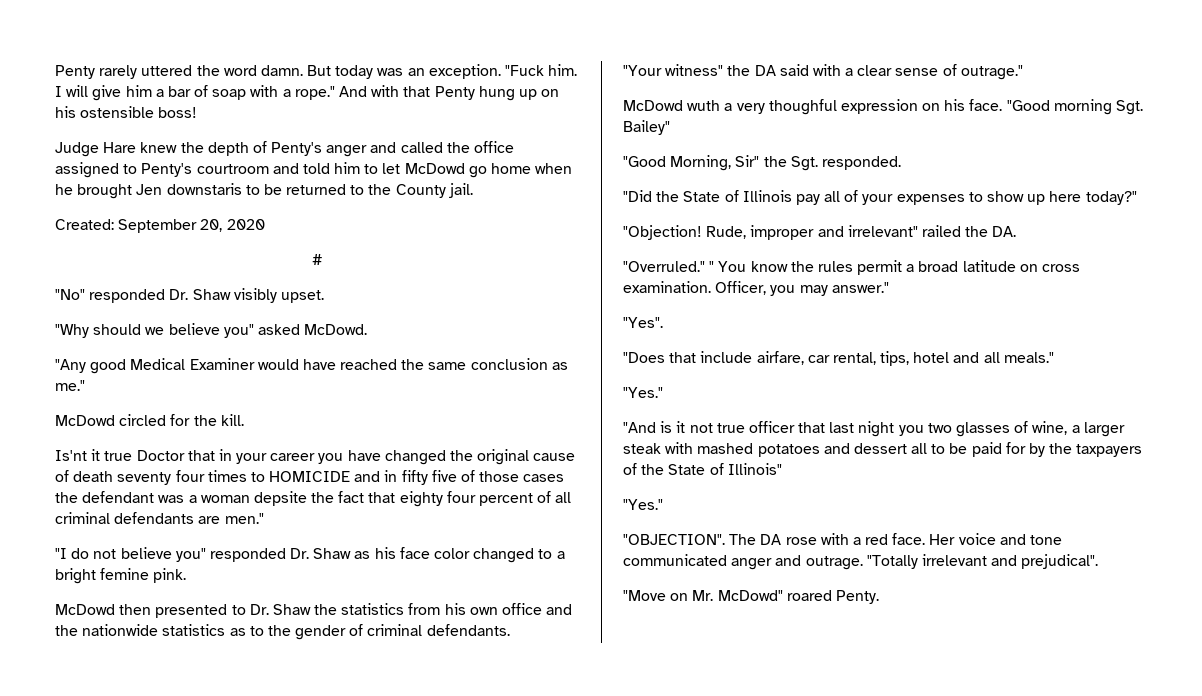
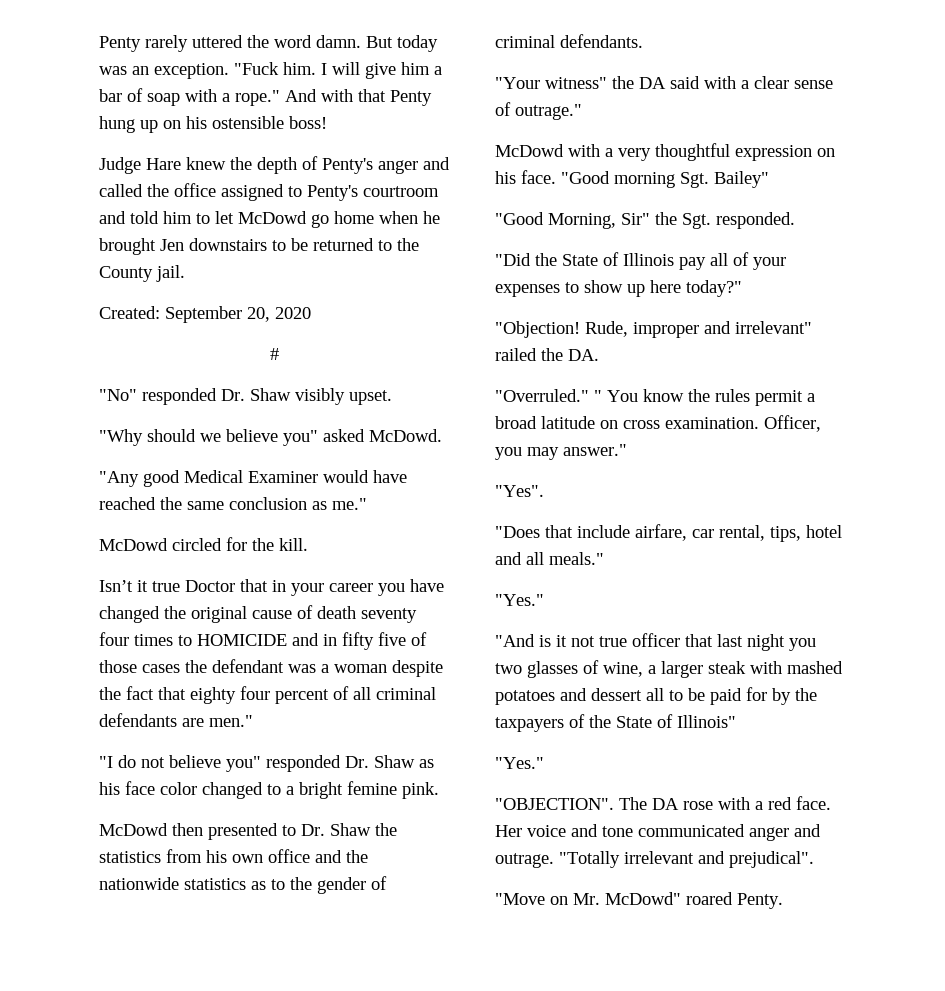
- Judge Hare knew the depth of Penty's anger and called the office assigned to Penty's courtroom and told him to let McDowd go home when he brought Jen downstaris to be returned to the County jail.
+ Judge Hare knew the depth of Penty's anger and called the office assigned to Penty's courtroom and told him to let McDowd go home when he brought Jen downstairs to be returned to the County jail.
- Is'nt it true Doctor that in your career you have changed the original cause of death seventy four times to HOMICIDE and in fifty five of those cases the defendant was a woman depsite the fact that eighty four percent of all criminal defendants are men."
+ Isn’t it true Doctor that in your career you have changed the original cause of death seventy four times to HOMICIDE and in fifty five of those cases the defendant was a woman despite the fact that eighty four percent of all criminal defendants are men."
- McDowd wuth a very thoughful expression on his face.
+ McDowd with a very thoughtful expression on his face.

